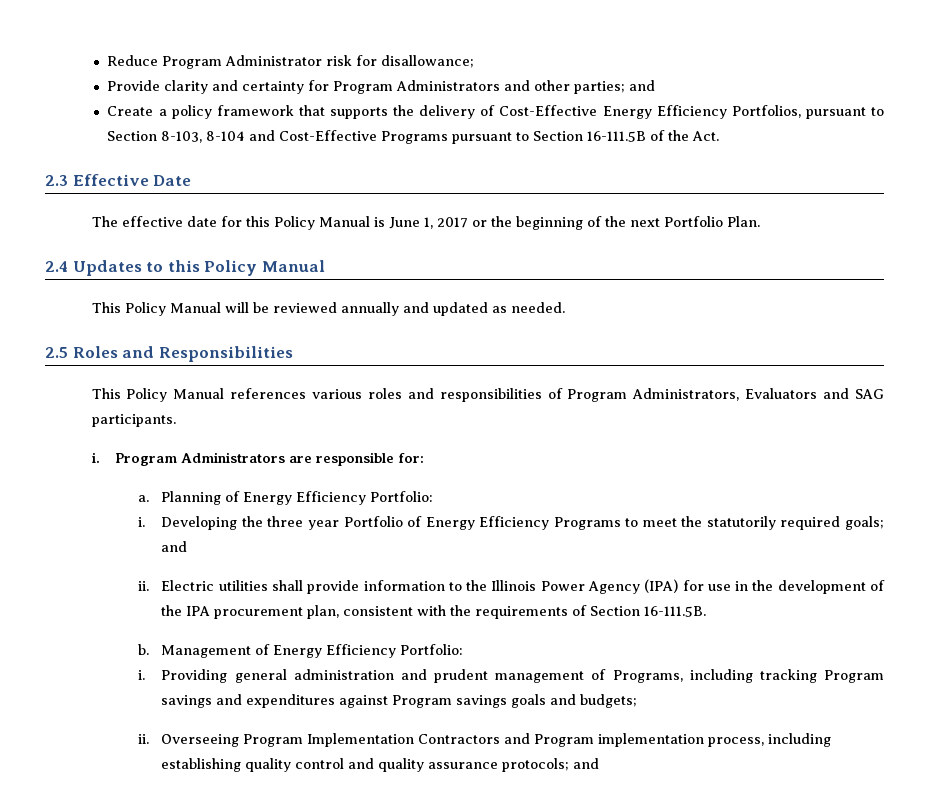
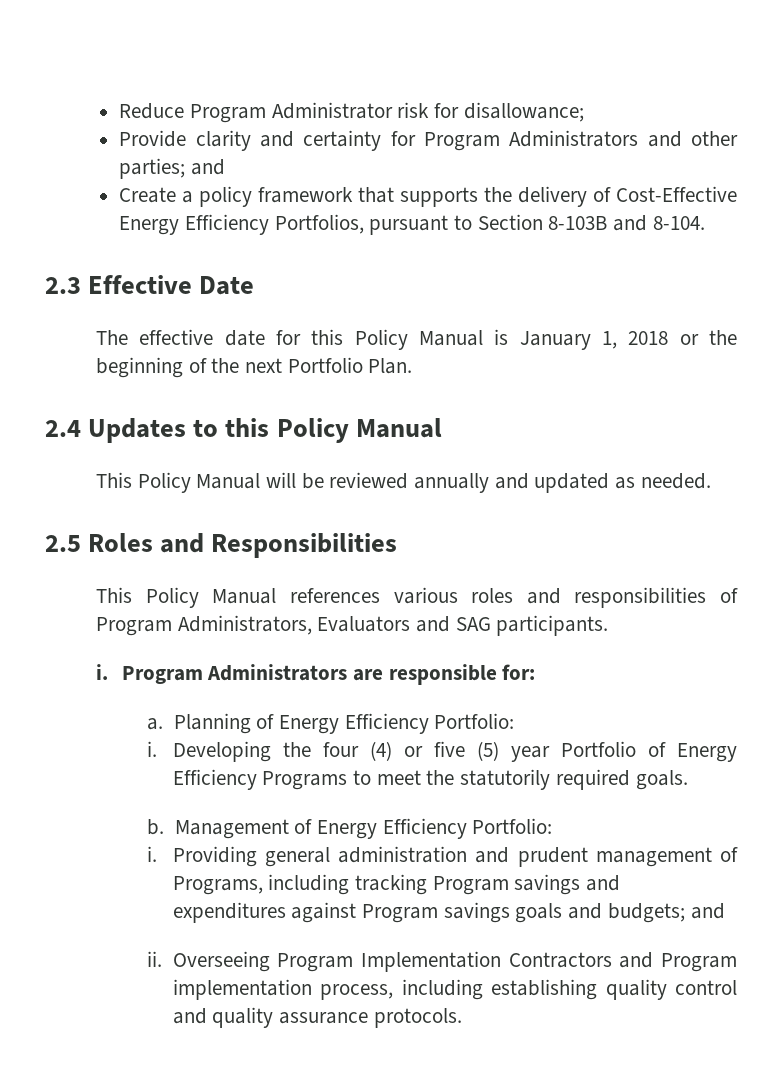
- Create a policy framework that supports the delivery of Cost-Effective Energy Efficiency Portfolios, pursuant to Section 8-103, 8-104 and Cost-Effective Programs pursuant to Section 16-111.5B of the Act.
+ Create a policy framework that supports the delivery of Cost-Effective Energy Efficiency Portfolios, pursuant to Section 8-103B and 8-104.
- The effective date for this Policy Manual is June 1, 2017 or the beginning of the next Portfolio Plan.
+ The effective date for this Policy Manual is January 1, 2018 or the beginning of the next Portfolio Plan.
- Developing the three year Portfolio of Energy Efficiency Programs to meet the statutorily required goals; and
- ii. Electric utilities shall provide information to the Illinois Power Agency (IPA) for use in the development of the IPA procurement plan, consistent with the requirements of Section 16-111.5B.
+ Developing the four (4) or five (5) year Portfolio of Energy Efficiency Programs to meet the statutorily required goals.
- Providing general administration and prudent management of Programs, including tracking Program savings and expenditures against Program savings goals and budgets;
+ Providing general administration and prudent management of Programs, including tracking Program savings and expenditures against Program savings goals and budgets; and
- Overseeing Program Implementation Contractors and Program implementation process, including establishing quality control and quality assurance protocols; and
+ Overseeing Program Implementation Contractors and Program implementation process, including establishing quality control and quality assurance protocols.

